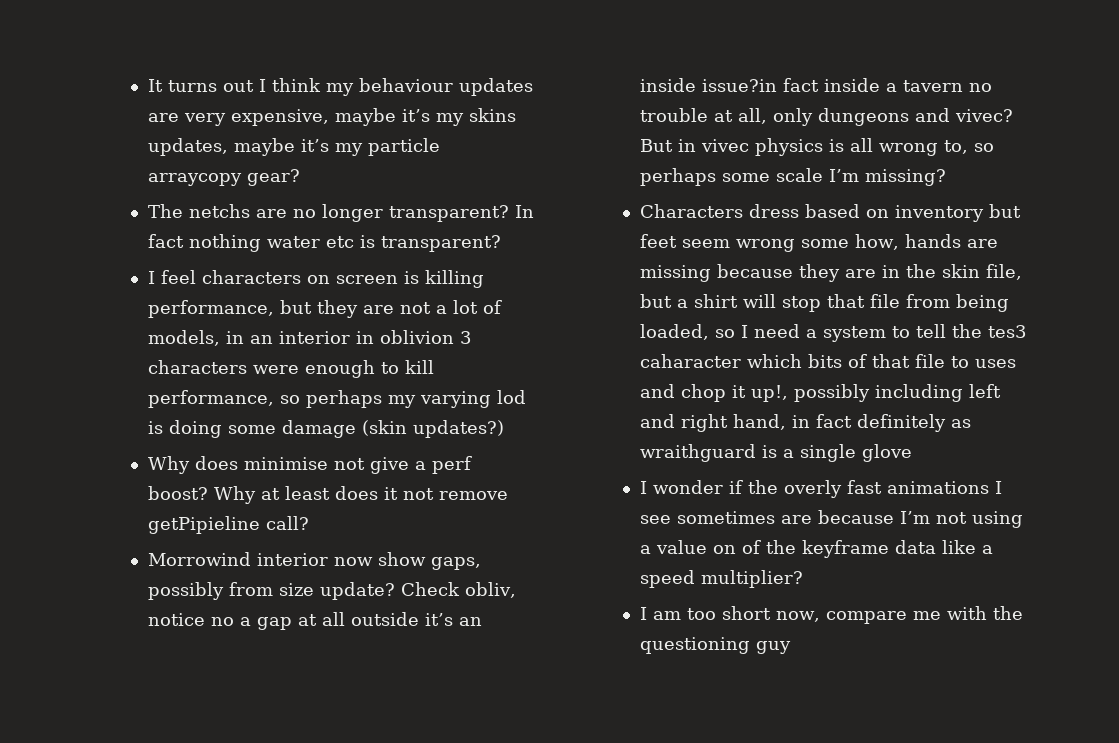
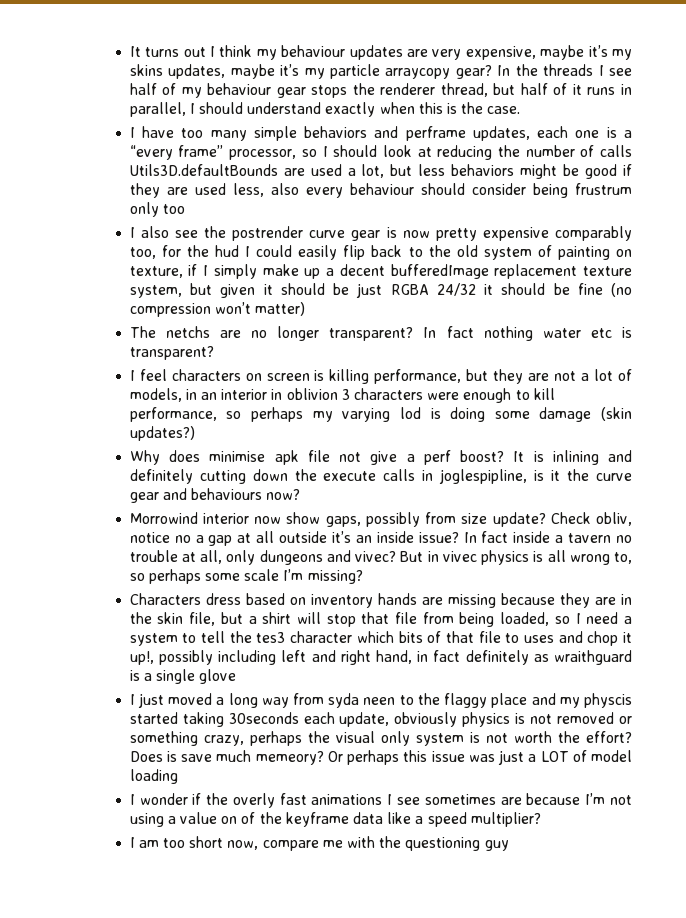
+ In the threads I see half of my behaviour gear stops the renderer thread, but half of it runs in parallel, I should understand exactly when this is the case.
+ I have too many simple behaviors and perframe updates, each one is a “every frame” processor, so I should look at reducing the number of calls Utils3D.defaultBounds are used a lot, but less behaviors might be good if they are used less, also every behaviour should consider being frustrum only too
+ I also see the postrender curve gear is now pretty expensive comparably too, for the hud I could easily flip back to the old system of painting on texture, if I simply make up a decent bufferedImage replacement texture system, but given it should be just RGBA 24/32 it should be fine (no compression won’t matter)
- Why does minimise not give a perf boost?
+ Why does minimise apk file not give a perf boost?
- Why at least does it not remove getPipieline call?
+ It is inlining and definitely cutting down the execute calls in joglespipline, is it the curve gear and behaviours now?
- Check obliv, notice no a gap at all outside it’s an inside issue?in fact inside a tavern no trouble at all, only dungeons and vivec?
+ Check obliv, notice no a gap at all outside it’s an inside issue? In fact inside a tavern no trouble at all, only dungeons and vivec?
- Characters dress based on inventory but feet seem wrong some how, hands are missing because they are in the skin file, but a shirt will stop that file from being loaded, so I need a system to tell the tes3 caharacter which bits of that file to uses and chop it up!, possibly including left and right hand, in fact definitely as wraithguard is a single glove
+ Characters dress based on inventory hands are missing because they are in the skin file, but a shirt will stop that file from being loaded, so I need a system to tell the tes3 character which bits of that file to uses and chop it up!, possibly including left and right hand, in fact definitely as wraithguard is a single glove
+ I just moved a long way from syda neen to the flaggy place and my physcis started taking 30seconds each update, obviously physics is not removed or something crazy, perhaps the visual only system is not worth the effort? Does is save much memeory? Or perhaps this issue was just a LOT of model loading

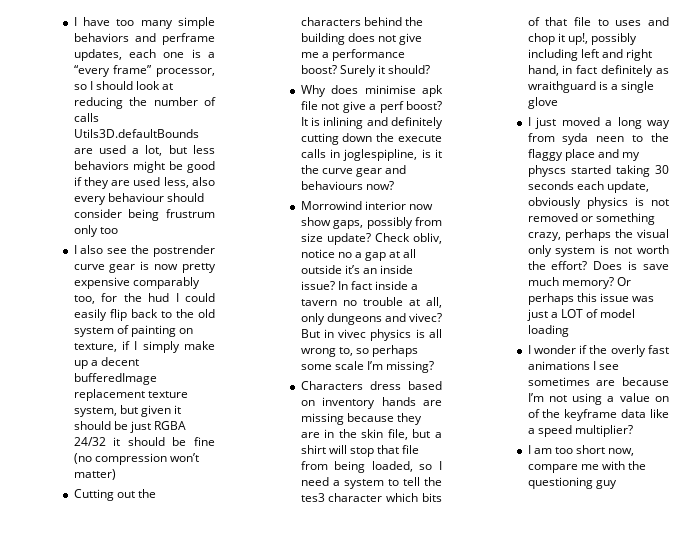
- It turns out I think my behaviour updates are very expensive, maybe it’s my skins updates, maybe it’s my particle arraycopy gear? In the threads I see half of my behaviour gear stops the renderer thread, but half of it runs in parallel, I should understand exactly when this is the case.
- The netchs are no longer transparent? In fact nothing water etc is transparent?
- I feel characters on screen is killing performance, but they are not a lot of models, in an interior in oblivion 3 characters were enough to kill performance, so perhaps my varying lod is doing some damage (skin updates?)
+ Cutting out the characters behind the building does not give me a performance boost? Surely it should?
- I just moved a long way from syda neen to the flaggy place and my physcis started taking 30seconds each update, obviously physics is not removed or something crazy, perhaps the visual only system is not worth the effort?
+ I just moved a long way from syda neen to the flaggy place and my physcs started taking 30 seconds each update, obviously physics is not removed or something crazy, perhaps the visual only system is not worth the effort?
- Does is save much memeory?
+ Does is save much memory?

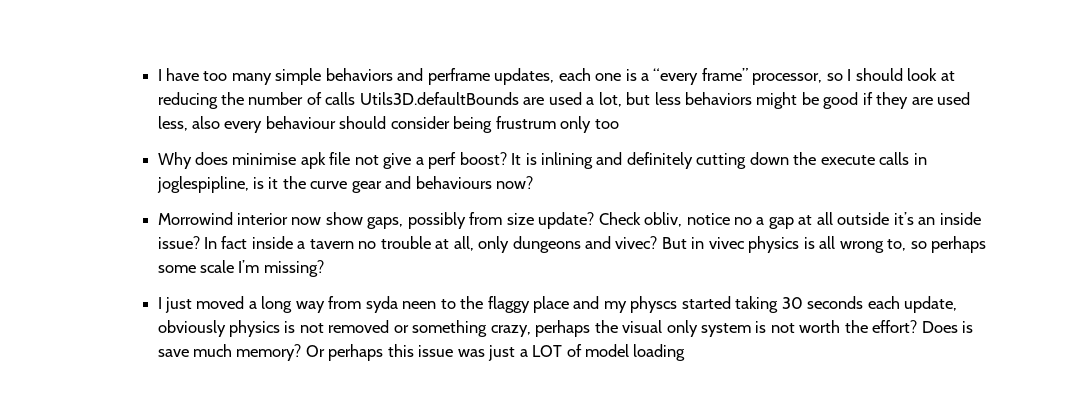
- I also see the postrender curve gear is now pretty expensive comparably too, for the hud I could easily flip back to the old system of painting on texture, if I simply make up a decent bufferedImage replacement texture system, but given it should be just RGBA 24/32 it should be fine (no compression won’t matter)
- Cutting out the characters behind the building does not give me a performance boost? Surely it should?
- Characters dress based on inventory hands are missing because they are in the skin file, but a shirt will stop that file from being loaded, so I need a system to tell the tes3 character which bits of that file to uses and chop it up!, possibly including left and right hand, in fact definitely as wraithguard is a single glove
- I wonder if the overly fast animations I see sometimes are because I’m not using a value on of the keyframe data like a speed multiplier?
- I am too short now, compare me with the questioning guy

